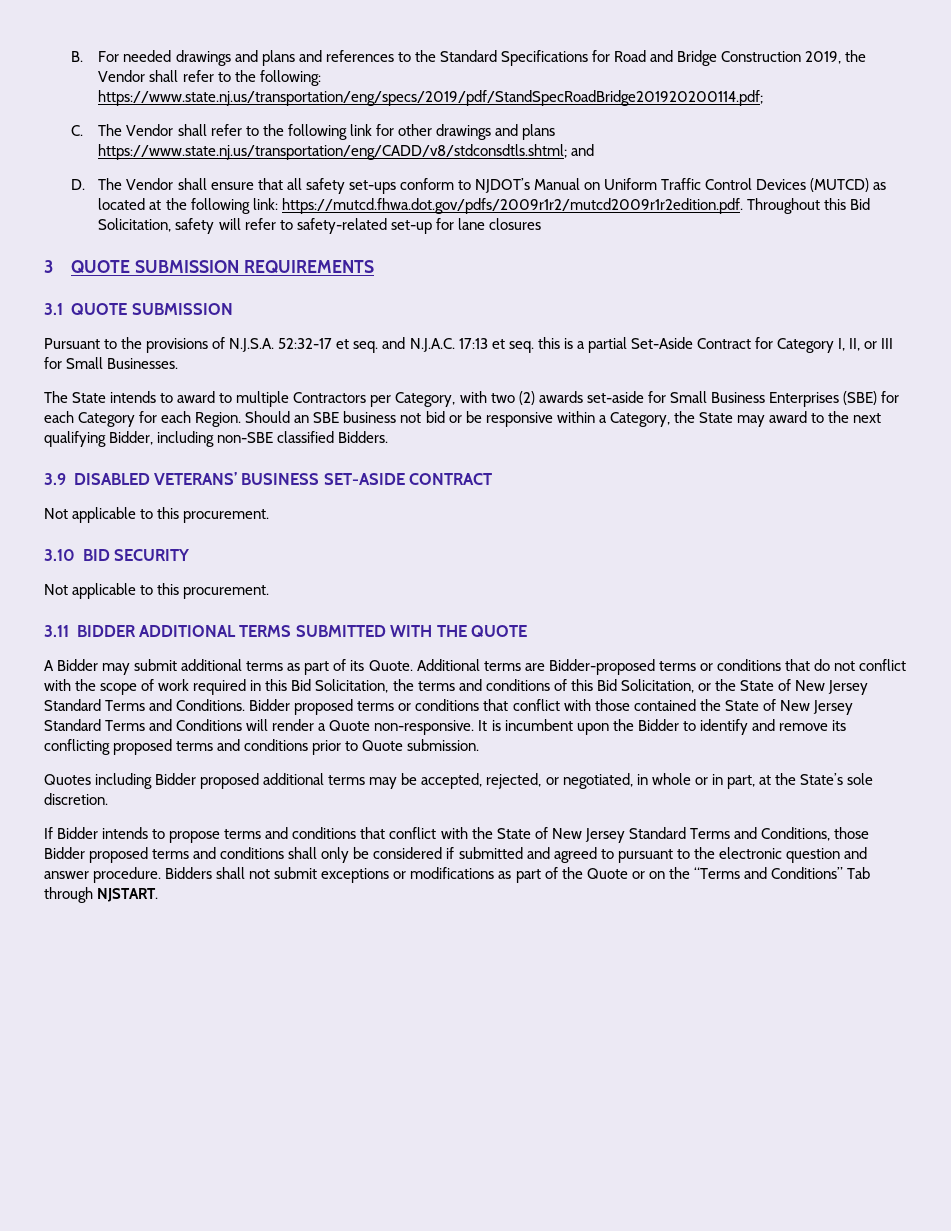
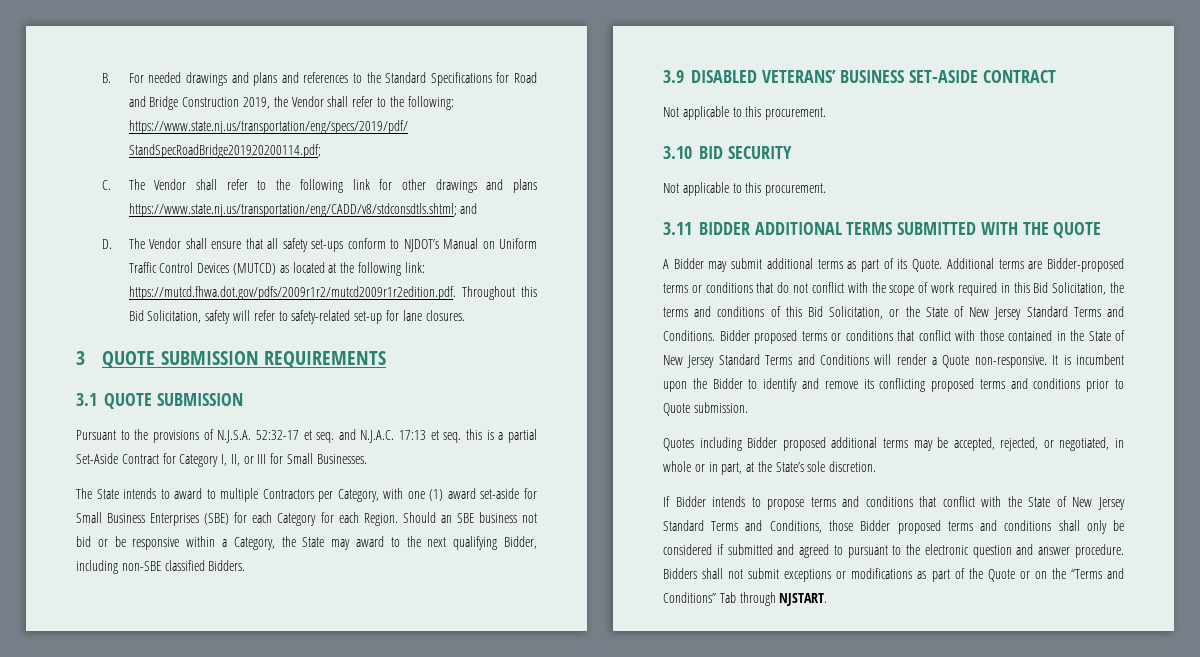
- D. The Vendor shall ensure that all safety set-ups conform to NJDOT’s Manual on Uniform Traffic Control Devices (MUTCD) as located at the following link: https://mutcd.fhwa.dot.gov/pdfs/2009r1r2/mutcd2009r1r2edition.pdf. Throughout this Bid Solicitation, safety will refer to safety-related set-up for lane closures
+ D. The Vendor shall ensure that all safety set-ups conform to NJDOT’s Manual on Uniform Traffic Control Devices (MUTCD) as located at the following link: https://mutcd.fhwa.dot.gov/pdfs/2009r1r2/mutcd2009r1r2edition.pdf. Throughout this Bid Solicitation, safety will refer to safety-related set-up for lane closures.
- The State intends to award to multiple Contractors per Category, with two (2) awards set-aside for Small Business Enterprises (SBE) for each Category for each Region.
+ The State intends to award to multiple Contractors per Category, with one (1) award set-aside for Small Business Enterprises (SBE) for each Category for each Region.
- Bidder proposed terms or conditions that conflict with those contained the State of New Jersey Standard Terms and Conditions will render a Quote non-responsive.
+ Bidder proposed terms or conditions that conflict with those contained in the State of New Jersey Standard Terms and Conditions will render a Quote non-responsive.

